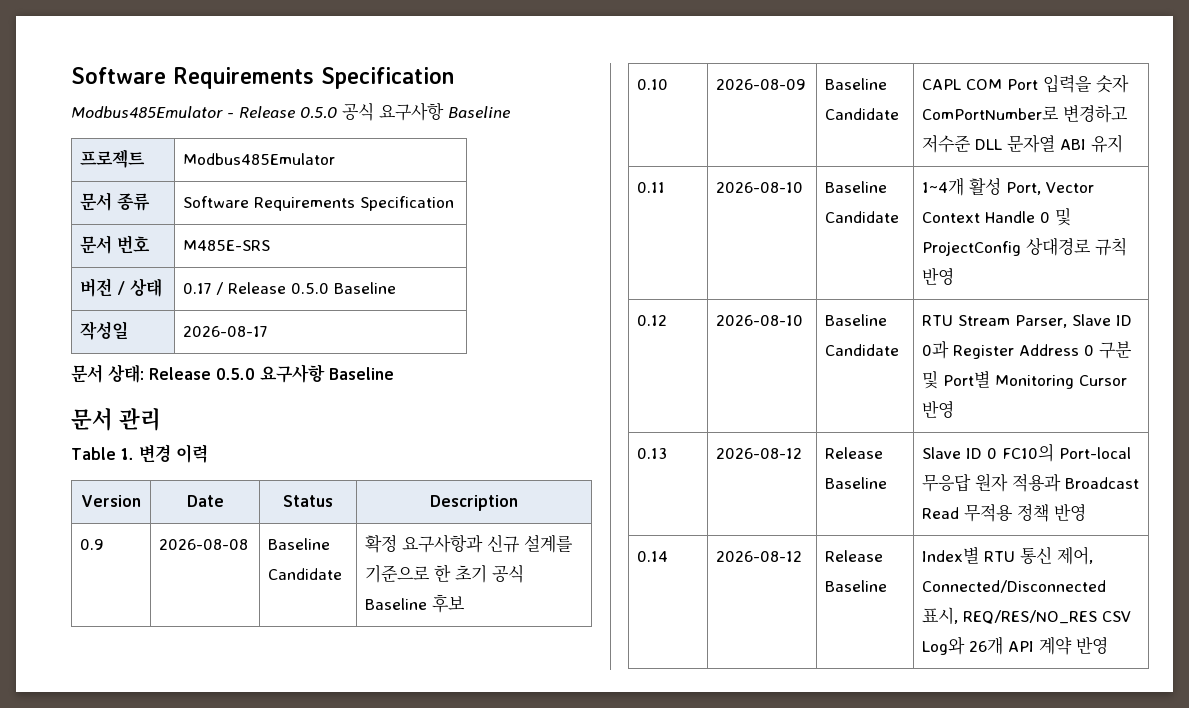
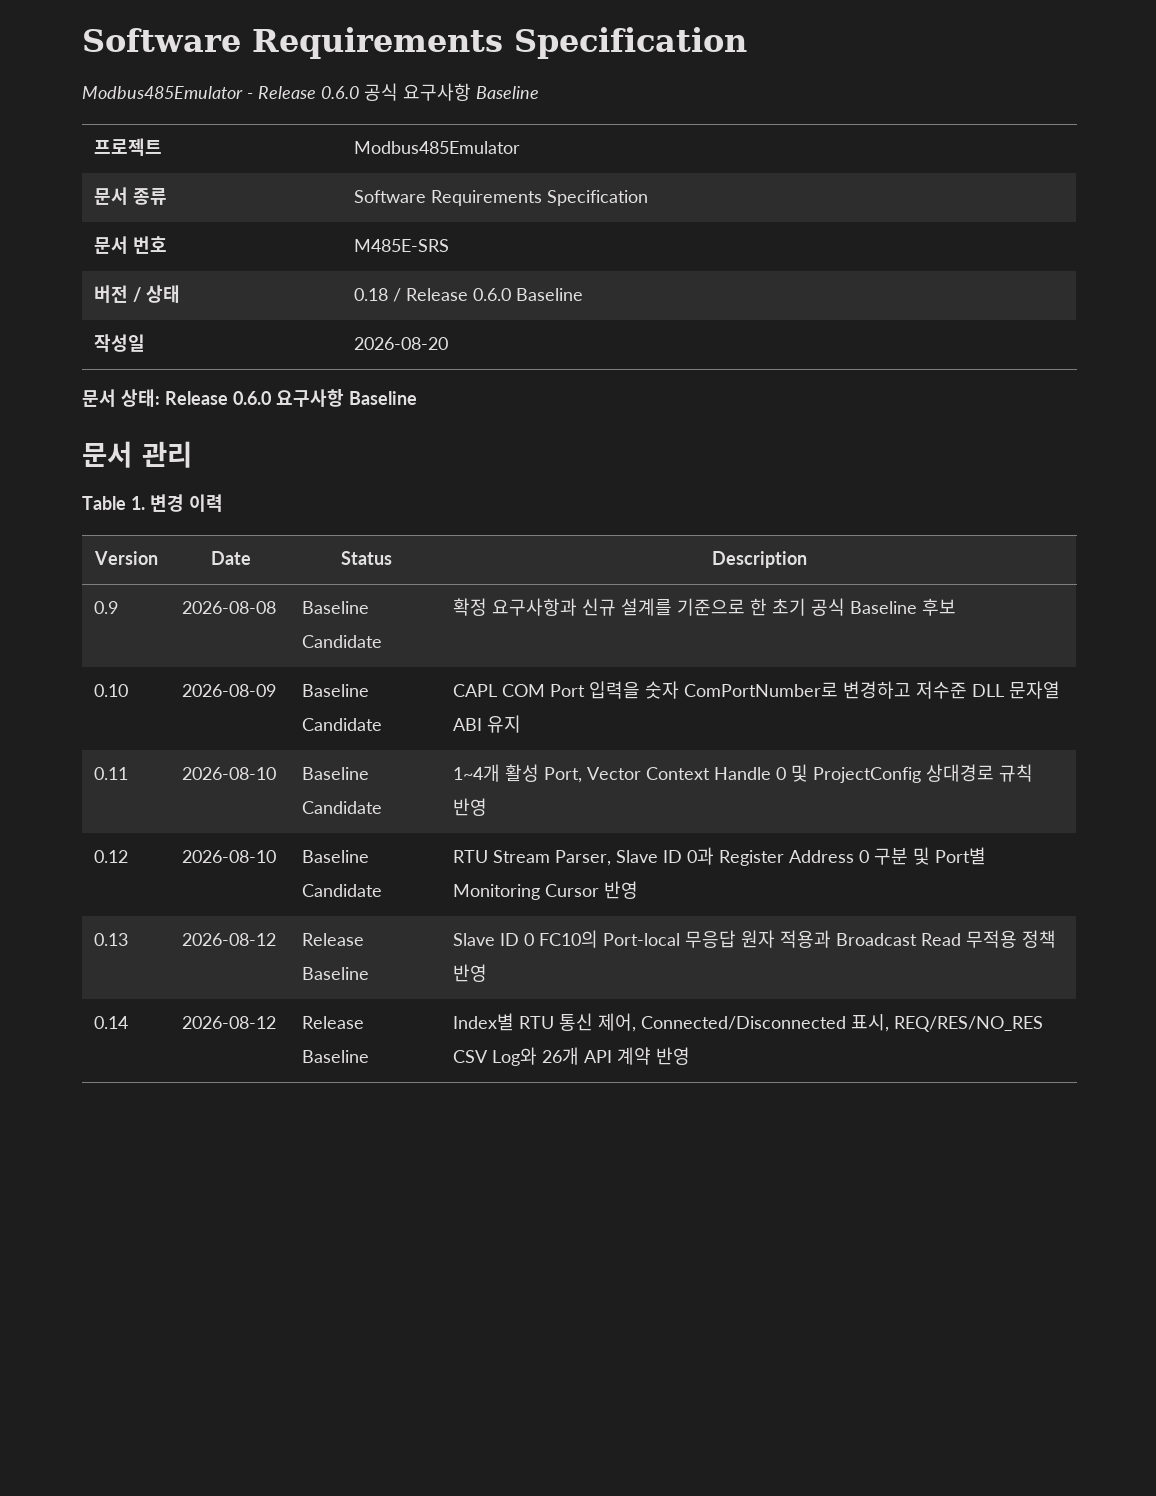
- Modbus485Emulator - Release 0.5.0 공식 요구사항 Baseline
+ Modbus485Emulator - Release 0.6.0 공식 요구사항 Baseline
- 버전 / 상태 | 0.17 / Release 0.5.0 Baseline
+ 버전 / 상태 | 0.18 / Release 0.6.0 Baseline
- 작성일 | 2026-08-17
+ 작성일 | 2026-08-20
- 문서 상태: Release 0.5.0 요구사항 Baseline
+ 문서 상태: Release 0.6.0 요구사항 Baseline

